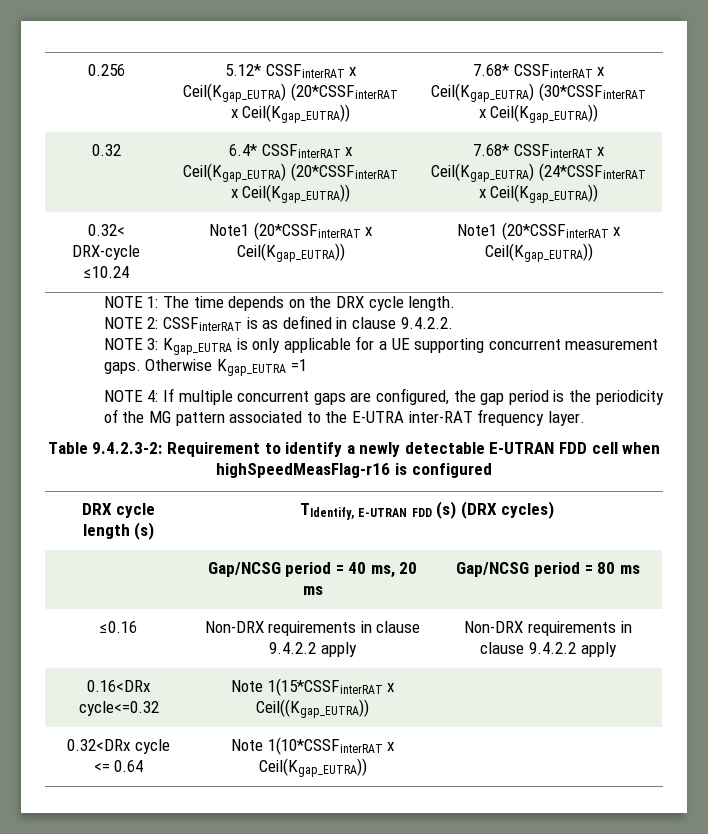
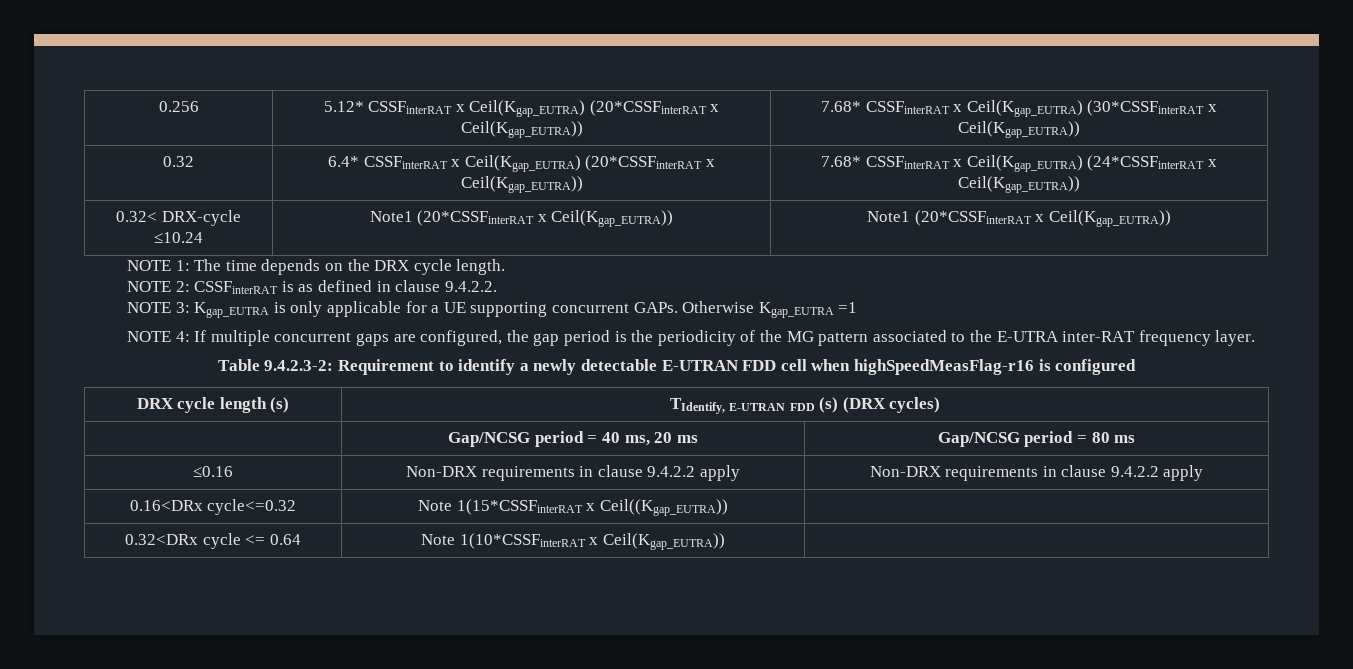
- NOTE 3: Kgap_EUTRA is only applicable for a UE supporting concurrent measurement gaps.
+ NOTE 3: Kgap_EUTRA is only applicable for a UE supporting concurrent GAPs.

